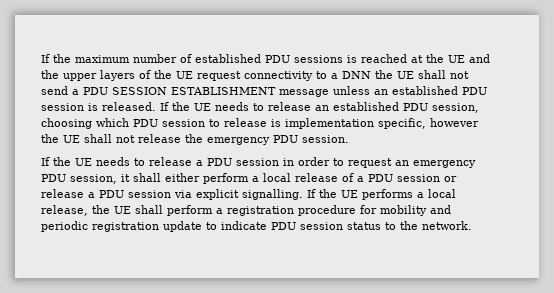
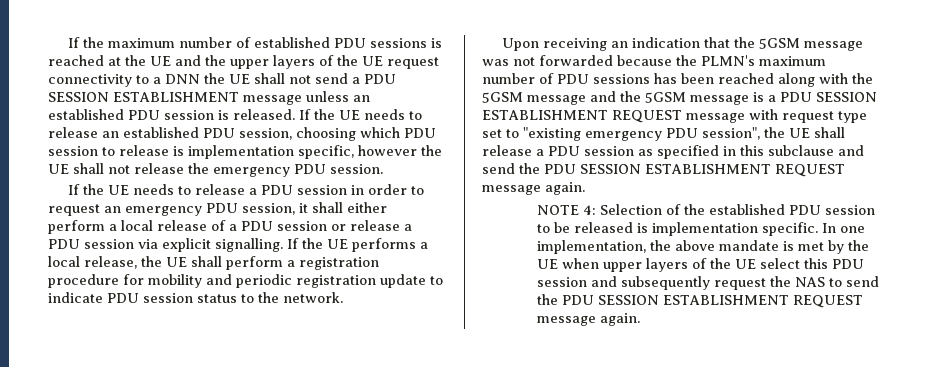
+ Upon receiving an indication that the 5GSM message was not forwarded because the PLMN's maximum number of PDU sessions has been reached along with the 5GSM message and the 5GSM message is a PDU SESSION ESTABLISHMENT REQUEST message with request type set to "existing emergency PDU session", the UE shall release a PDU session as specified in this subclause and send the PDU SESSION ESTABLISHMENT REQUEST message again.
+ NOTE 4: Selection of the established PDU session to be released is implementation specific. In one implementation, the above mandate is met by the UE when upper layers of the UE select this PDU session and subsequently request the NAS to send the PDU SESSION ESTABLISHMENT REQUEST message again.

